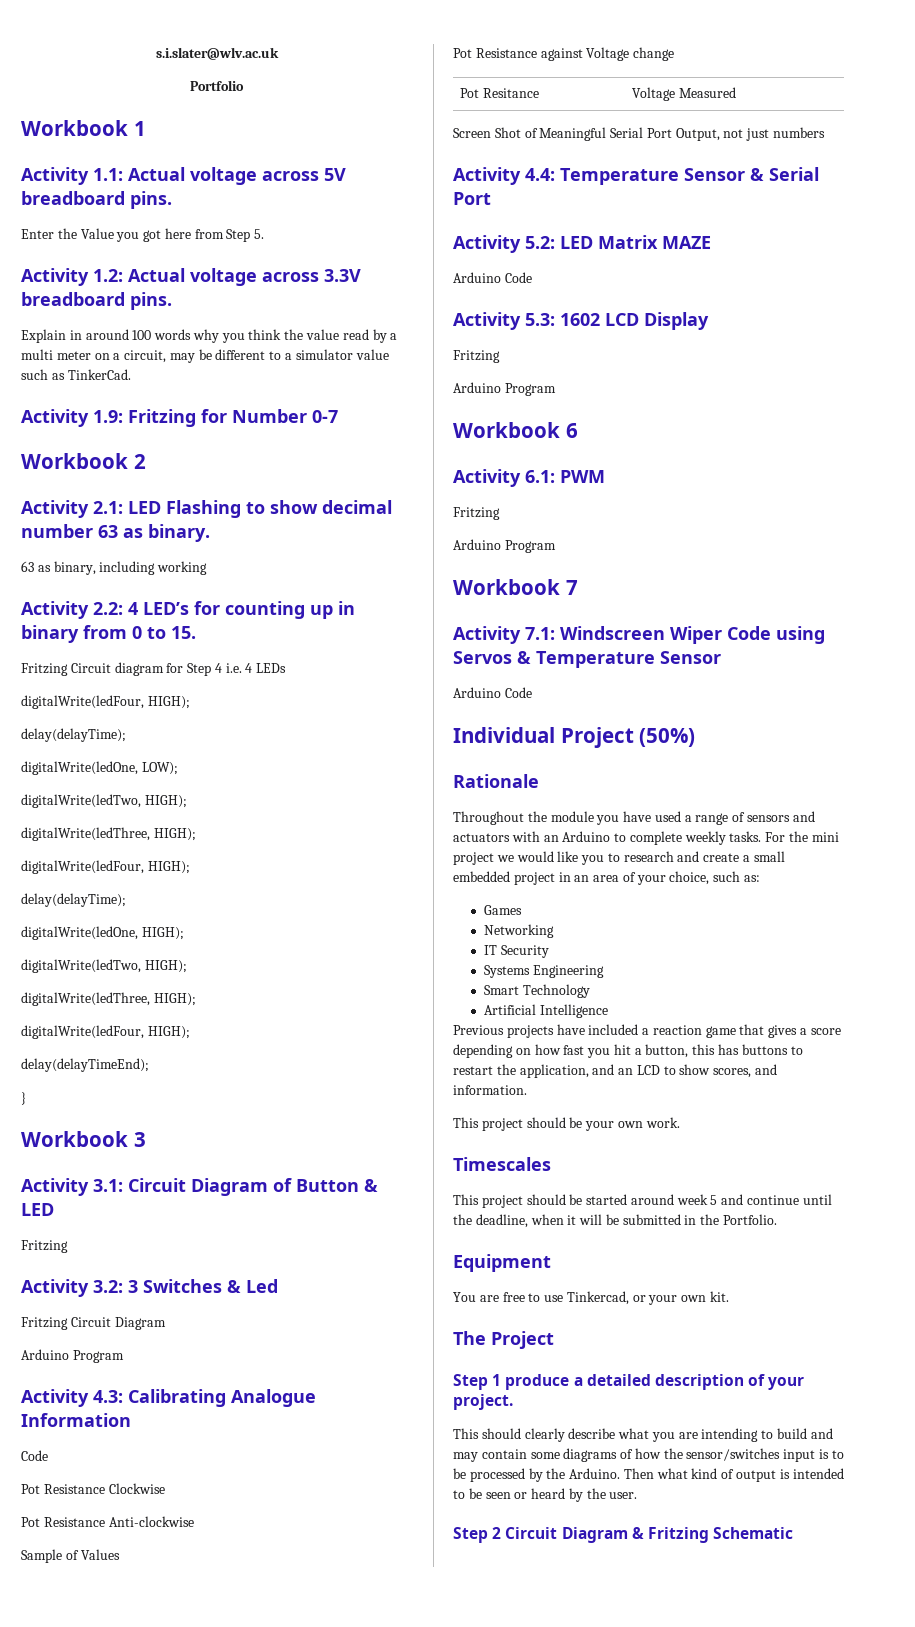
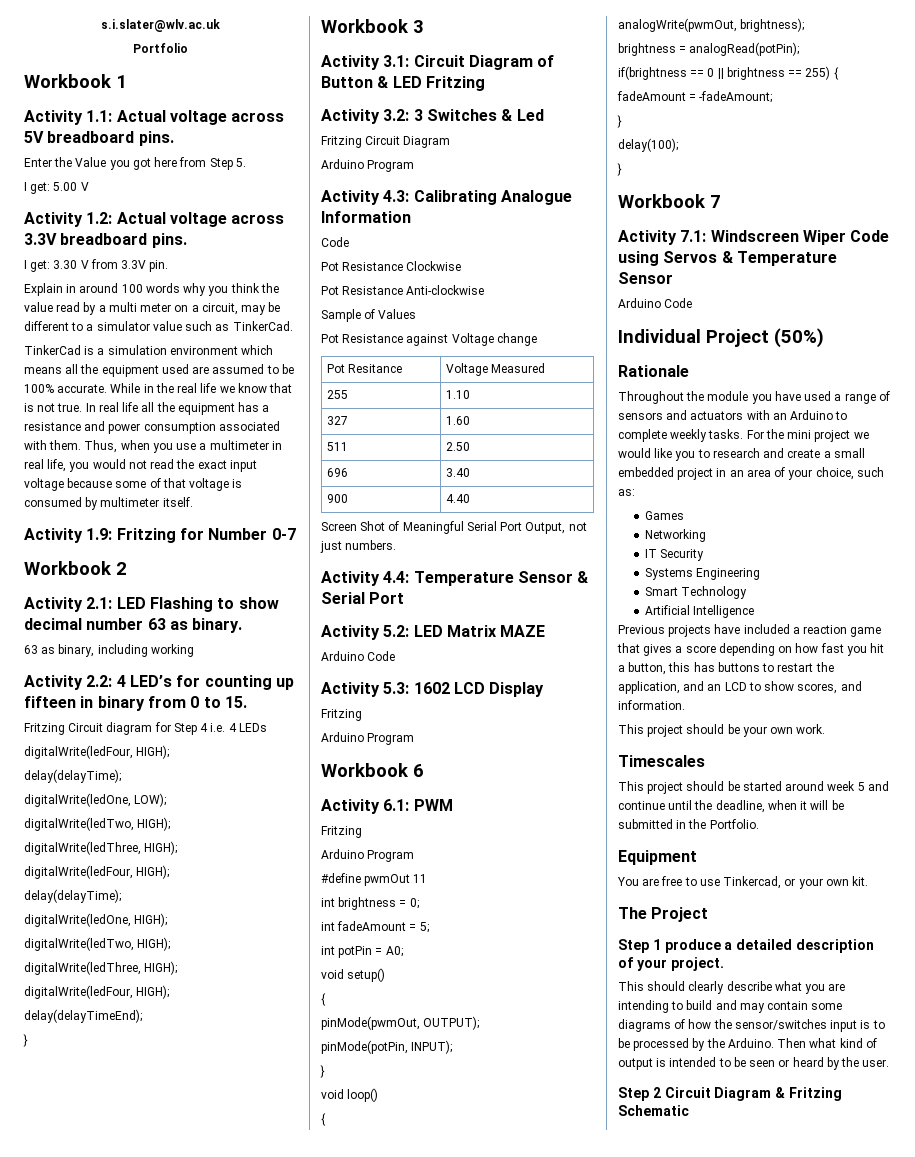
+ I get: 5.00 V
+ I get: 3.30 V from 3.3V pin.
+ TinkerCad is a simulation environment which means all the equipment used are assumed to be 100% accurate. While in the real life we know that is not true. In real life all the equipment has a resistance and power consumption associated with them. Thus, when you use a multimeter in real life, you would not read the exact input voltage because some of that voltage is consumed by multimeter itself.
- Activity 2.2: 4 LED’s for counting up in binary from 0 to 15.
+ Activity 2.2: 4 LED’s for counting up fifteen in binary from 0 to 15.
- Activity 3.1: Circuit Diagram of Button & LED
- Fritzing
+ Activity 3.1: Circuit Diagram of Button & LED Fritzing
+ 255 | 1.10
+ 327 | 1.60
+ 511 | 2.50
+ 696 | 3.40
+ 900 | 4.40
- Screen Shot of Meaningful Serial Port Output, not just numbers
+ Screen Shot of Meaningful Serial Port Output, not just numbers.
+ #define pwmOut 11
+ int brightness = 0;
+ int fadeAmount = 5;
+ int potPin = A0;
+ void setup()
+ {
+ pinMode(pwmOut, OUTPUT);
+ pinMode(potPin, INPUT);
+ }
+ void loop()
+ {
+ analogWrite(pwmOut, brightness);
+ brightness = analogRead(potPin);
+ if(brightness == 0 || brightness == 255) {
+ fadeAmount = -fadeAmount;
+ }
+ delay(100);
+ }

